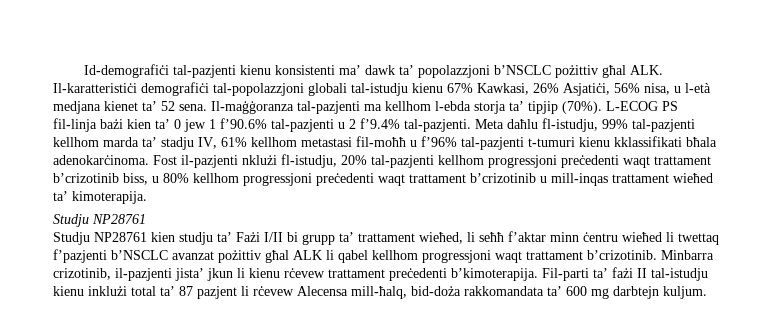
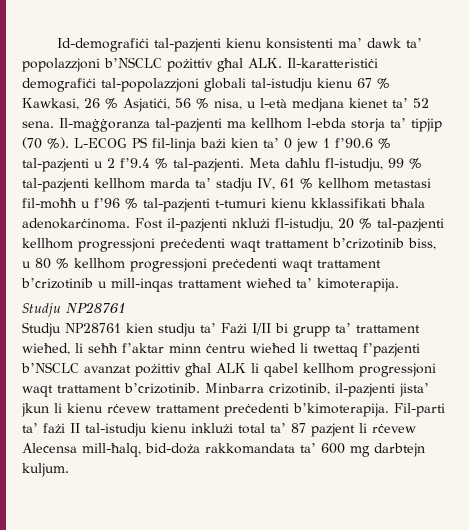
- Id-demografiċi tal-pazjenti kienu konsistenti ma’ dawk ta’ popolazzjoni b’NSCLC pożittiv għal ALK. Il-karatteristiċi demografiċi tal-popolazzjoni globali tal-istudju kienu 67% Kawkasi, 26% Asjatiċi, 56% nisa, u l-età medjana kienet ta’ 52 sena.
+ Id-demografiċi tal-pazjenti kienu konsistenti ma’ dawk ta’ popolazzjoni b’NSCLC pożittiv għal ALK. Il-karatteristiċi demografiċi tal-popolazzjoni globali tal-istudju kienu 67 % Kawkasi, 26 % Asjatiċi, 56 % nisa, u l-età medjana kienet ta’ 52 sena.
- Il-maġġoranza tal-pazjenti ma kellhom l-ebda storja ta’ tipjip (70%).
+ Il-maġġoranza tal-pazjenti ma kellhom l-ebda storja ta’ tipjip (70 %).
- L-ECOG PS fil-linja bażi kien ta’ 0 jew 1 f’90.6% tal-pazjenti u 2 f’9.4% tal-pazjenti.
+ L-ECOG PS fil-linja bażi kien ta’ 0 jew 1 f’90.6 % tal-pazjenti u 2 f’9.4 % tal-pazjenti.
- Meta daħlu fl-istudju, 99% tal-pazjenti kellhom marda ta’ stadju IV, 61% kellhom metastasi fil-moħħ u f’96% tal-pazjenti t-tumuri kienu kklassifikati bħala adenokarċinoma.
+ Meta daħlu fl-istudju, 99 % tal-pazjenti kellhom marda ta’ stadju IV, 61 % kellhom metastasi fil-moħħ u f’96 % tal-pazjenti t-tumuri kienu kklassifikati bħala adenokarċinoma.
- Fost il-pazjenti nklużi fl-istudju, 20% tal-pazjenti kellhom progressjoni preċedenti waqt trattament b’crizotinib biss, u 80% kellhom progressjoni preċedenti waqt trattament b’crizotinib u mill-inqas trattament wieħed ta’ kimoterapija.
+ Fost il-pazjenti nklużi fl-istudju, 20 % tal-pazjenti kellhom progressjoni preċedenti waqt trattament b’crizotinib biss, u 80 % kellhom progressjoni preċedenti waqt trattament b’crizotinib u mill-inqas trattament wieħed ta’ kimoterapija.

